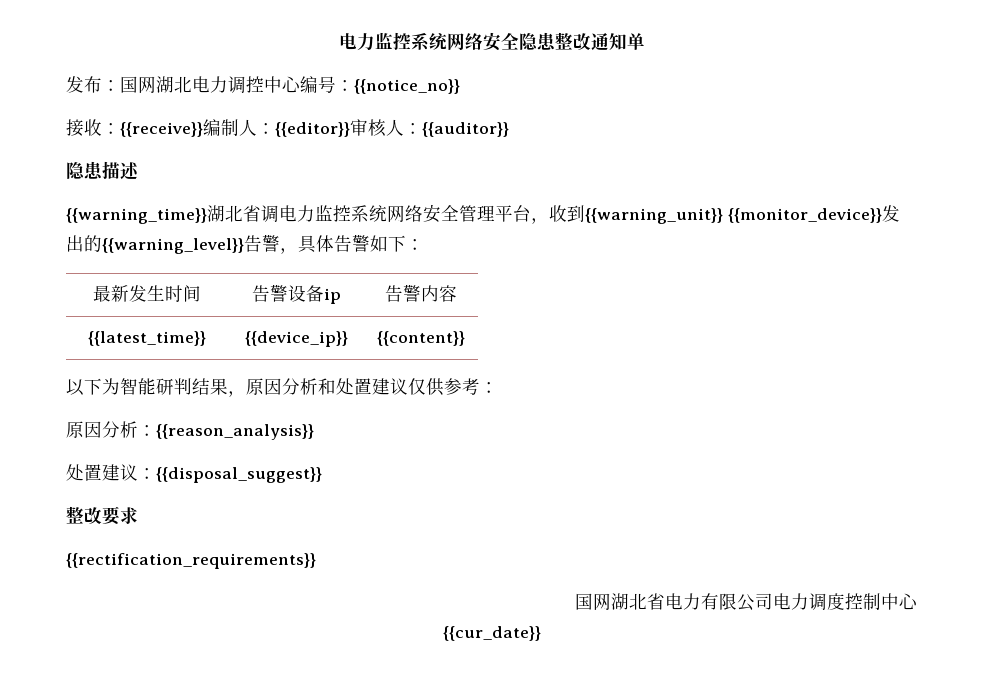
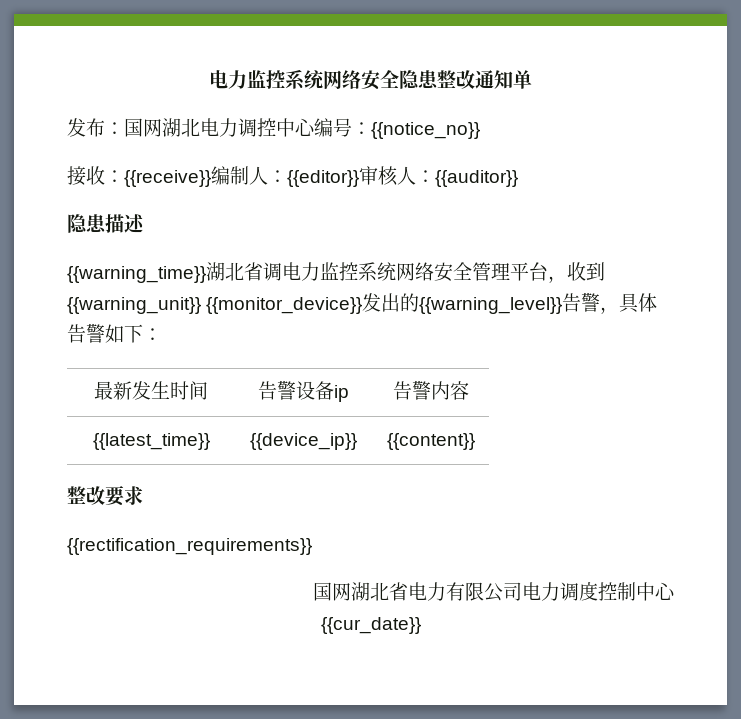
- 以下为智能研判结果，原因分析和处置建议仅供参考：
- 原因分析：{{reason_analysis}}
- 处置建议：{{disposal_suggest}}

